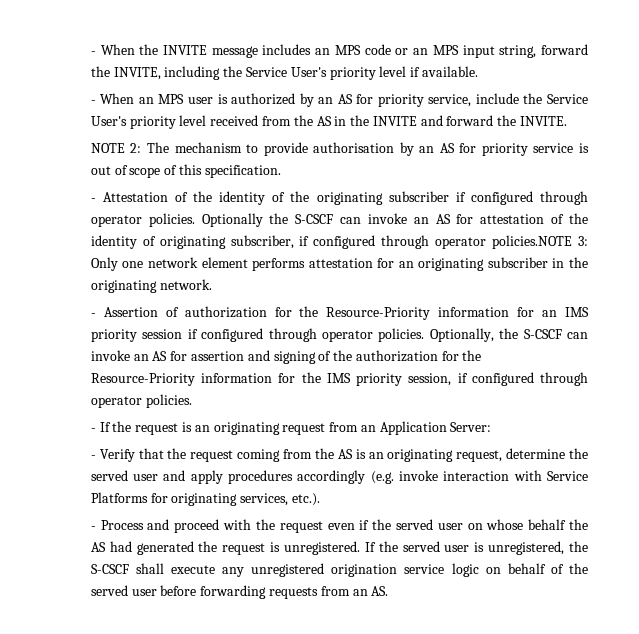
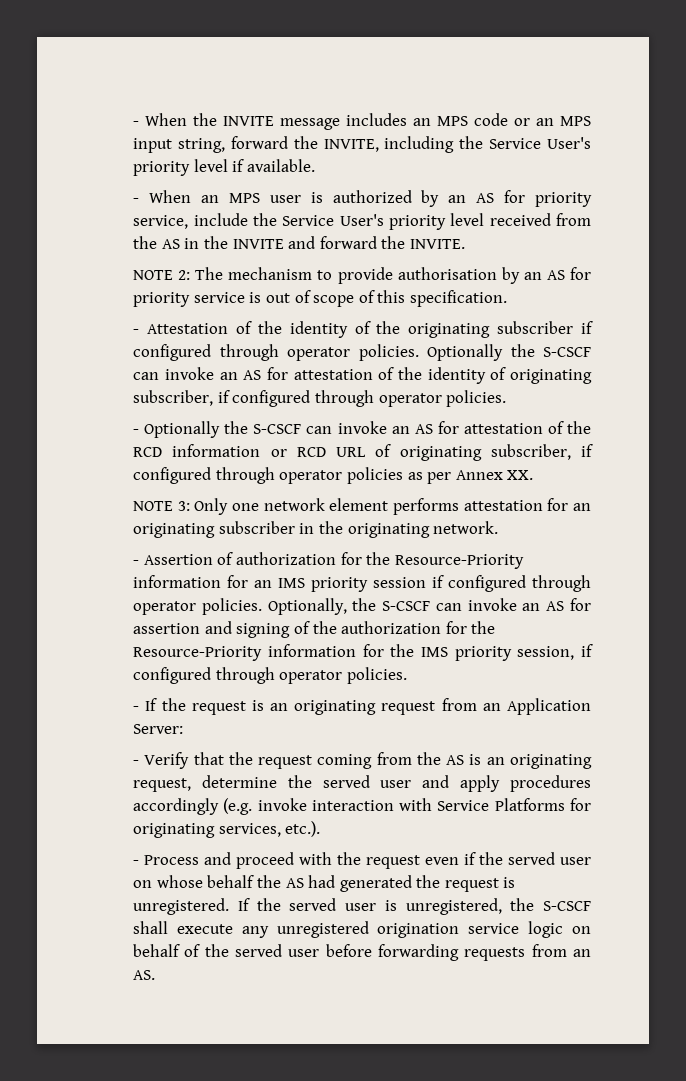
- Optionally the S-CSCF can invoke an AS for attestation of the identity of originating subscriber, if configured through operator policies.NOTE 3: Only one network element performs attestation for an originating subscriber in the originating network.
+ Optionally the S-CSCF can invoke an AS for attestation of the identity of originating subscriber, if configured through operator policies.
+ - Optionally the S-CSCF can invoke an AS for attestation of the RCD information or RCD URL of originating subscriber, if configured through operator policies as per Annex XX.
+ NOTE 3: Only one network element performs attestation for an originating subscriber in the originating network.

